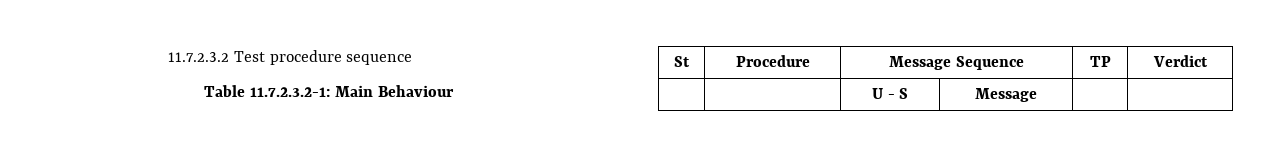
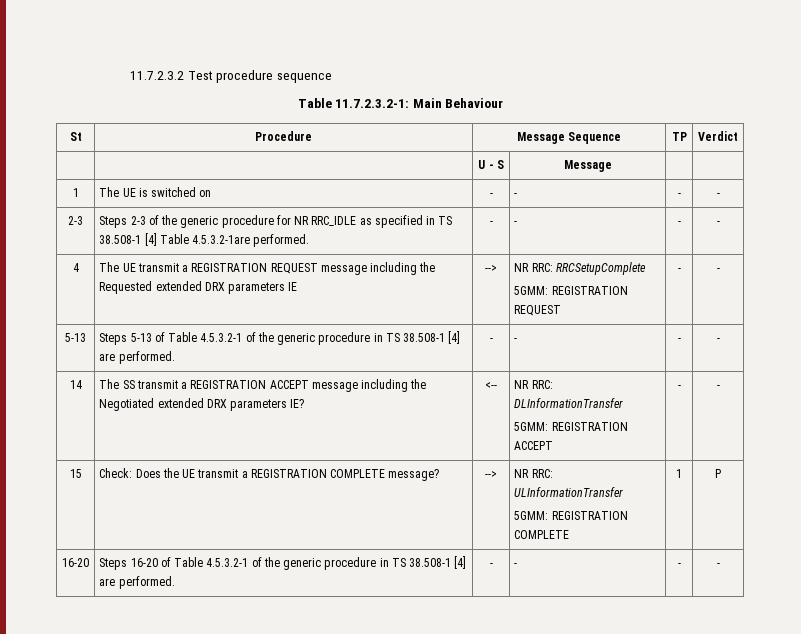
+ 1 | The UE is switched on | - | - | - | -
+ 2-3 | Steps 2-3 of the generic procedure for NR RRC_IDLE as specified in TS 38.508-1 [4] Table 4.5.3.2-1are performed. | - | - | - | -
+ 4 | The UE transmit a REGISTRATION REQUEST message including the Requested extended DRX parameters IE | --> | NR RRC: RRCSetupComplete
+ 5GMM: REGISTRATION REQUEST | - | -
+ 5-13 | Steps 5-13 of Table 4.5.3.2-1 of the generic procedure in TS 38.508-1 [4] are performed. | - | - | - | -
+ 14 | The SS transmit a REGISTRATION ACCEPT message including the Negotiated extended DRX parameters IE? | <-- | NR RRC: DLInformationTransfer
+ 5GMM: REGISTRATION ACCEPT | - | -
+ 15 | Check: Does the UE transmit a REGISTRATION COMPLETE message? | --> | NR RRC: ULInformationTransfer
+ 5GMM: REGISTRATION COMPLETE | 1 | P
+ 16-20 | Steps 16-20 of Table 4.5.3.2-1 of the generic procedure in TS 38.508-1 [4] are performed. | - | - | - | -

